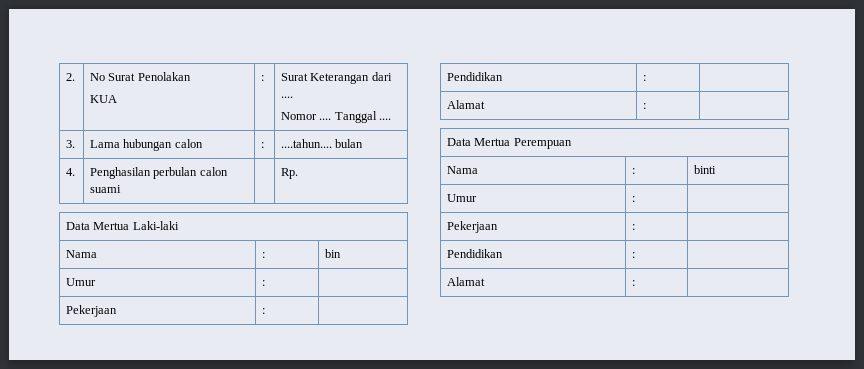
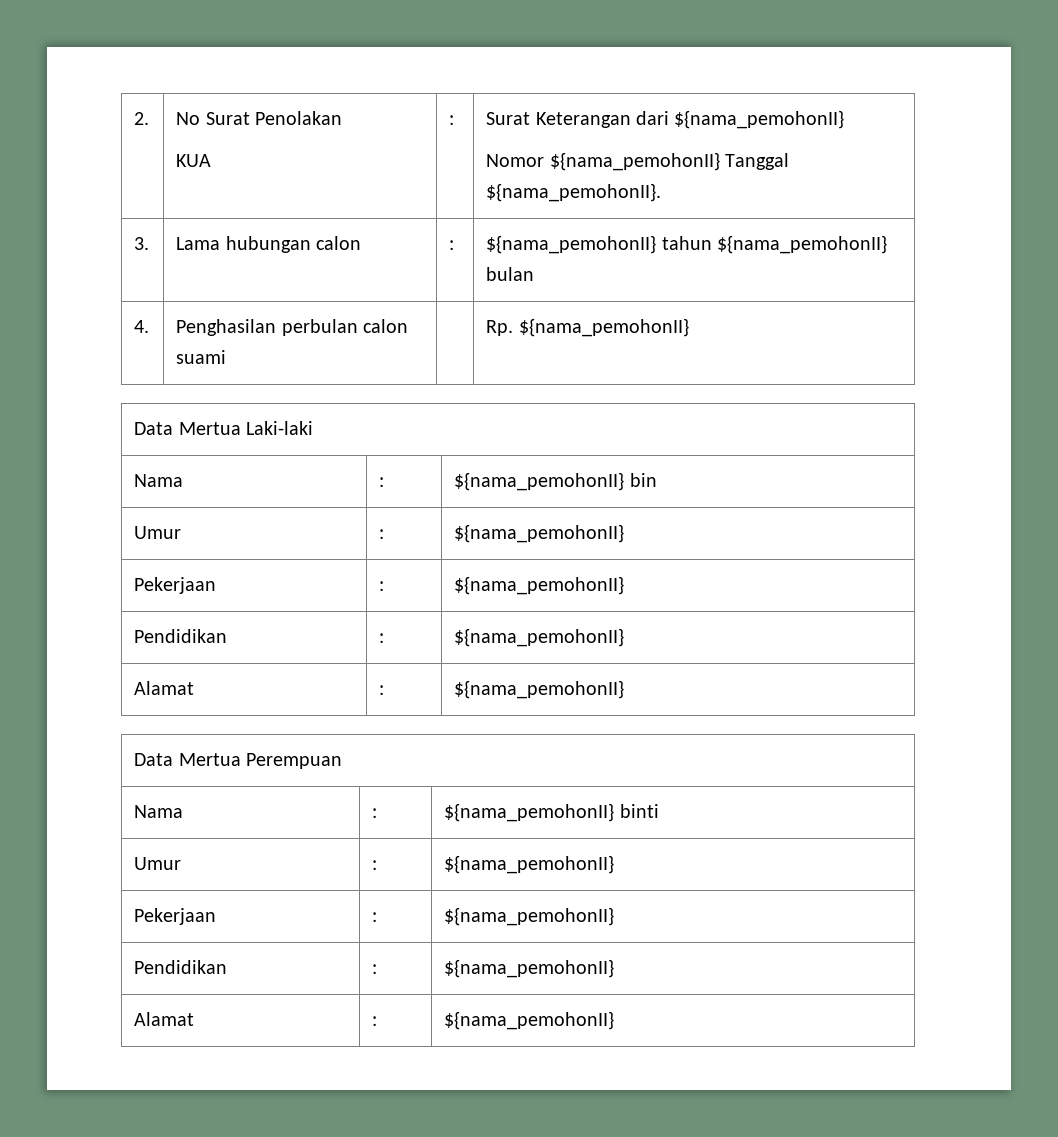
  2. | No Surat Penolakan
- KUA | : | Surat Keterangan dari ....
- Nomor .... Tanggal ....
+ KUA | : | Surat Keterangan dari ${nama_pemohonII}
+ Nomor ${nama_pemohonII} Tanggal ${nama_pemohonII}.
- 3. | Lama hubungan calon | : | ....tahun.... bulan
+ 3. | Lama hubungan calon | : | ${nama_pemohonII} tahun ${nama_pemohonII} bulan
- 4. | Penghasilan perbulan calon suami | | Rp.
+ 4. | Penghasilan perbulan calon suami | | Rp. ${nama_pemohonII}
- Nama | : | bin
- Umur | : |
- Pekerjaan | : |
- Pendidikan | : |
- Alamat | : |
+ Nama | : | ${nama_pemohonII} bin
+ Umur | : | ${nama_pemohonII}
+ Pekerjaan | : | ${nama_pemohonII}
+ Pendidikan | : | ${nama_pemohonII}
+ Alamat | : | ${nama_pemohonII}
- Nama | : | binti
- Umur | : |
- Pekerjaan | : |
- Pendidikan | : |
- Alamat | : |
+ Nama | : | ${nama_pemohonII} binti
+ Umur | : | ${nama_pemohonII}
+ Pekerjaan | : | ${nama_pemohonII}
+ Pendidikan | : | ${nama_pemohonII}
+ Alamat | : | ${nama_pemohonII}

